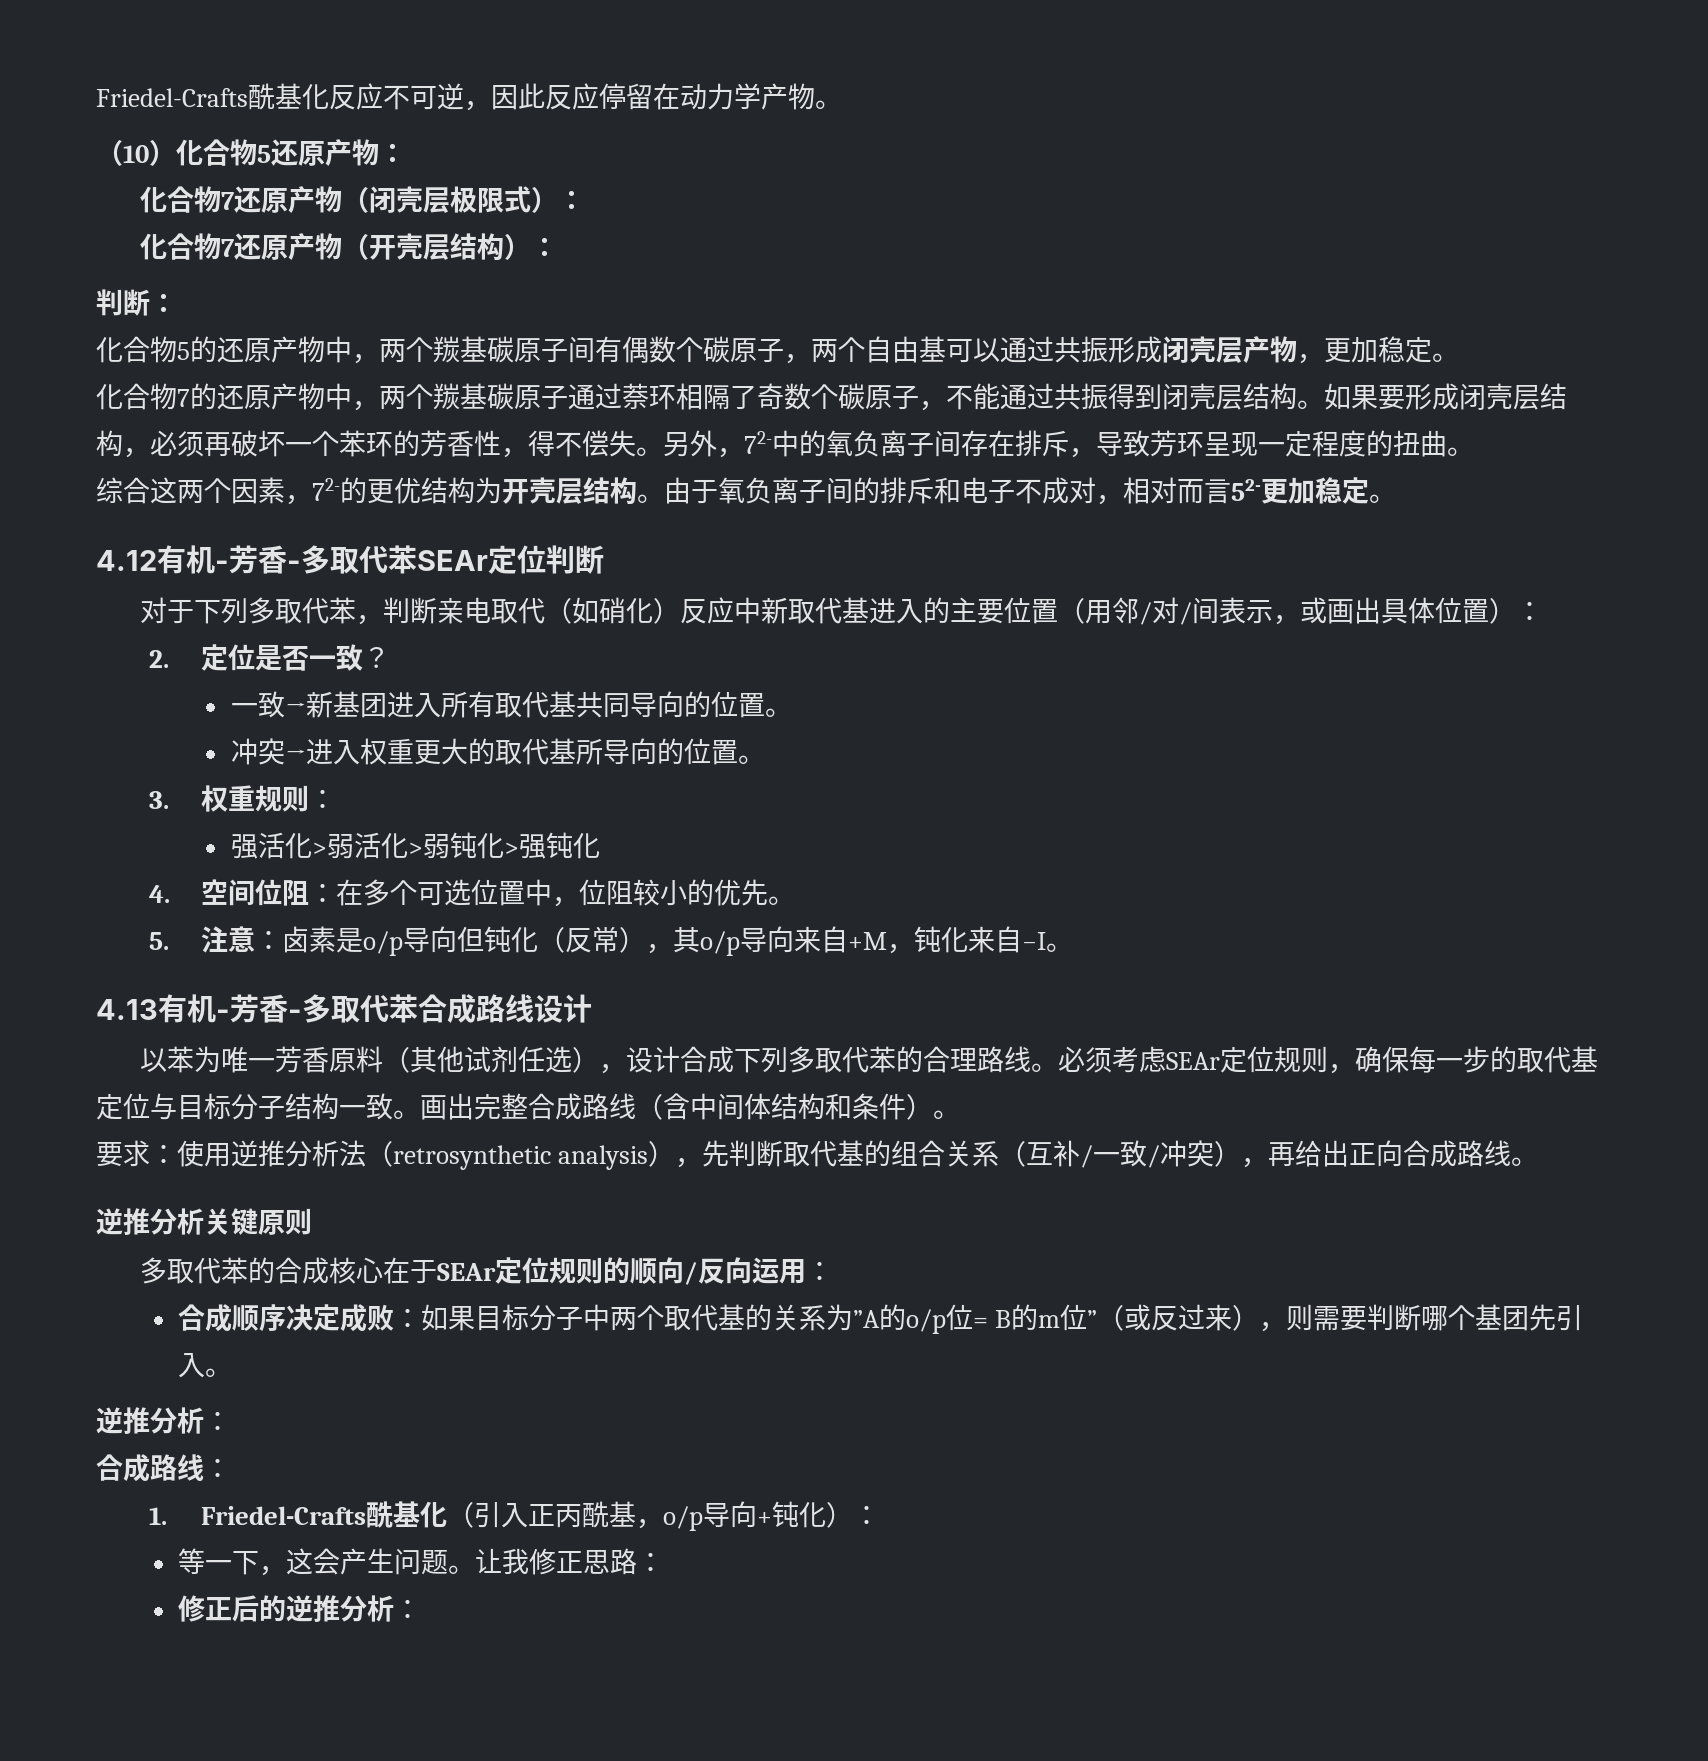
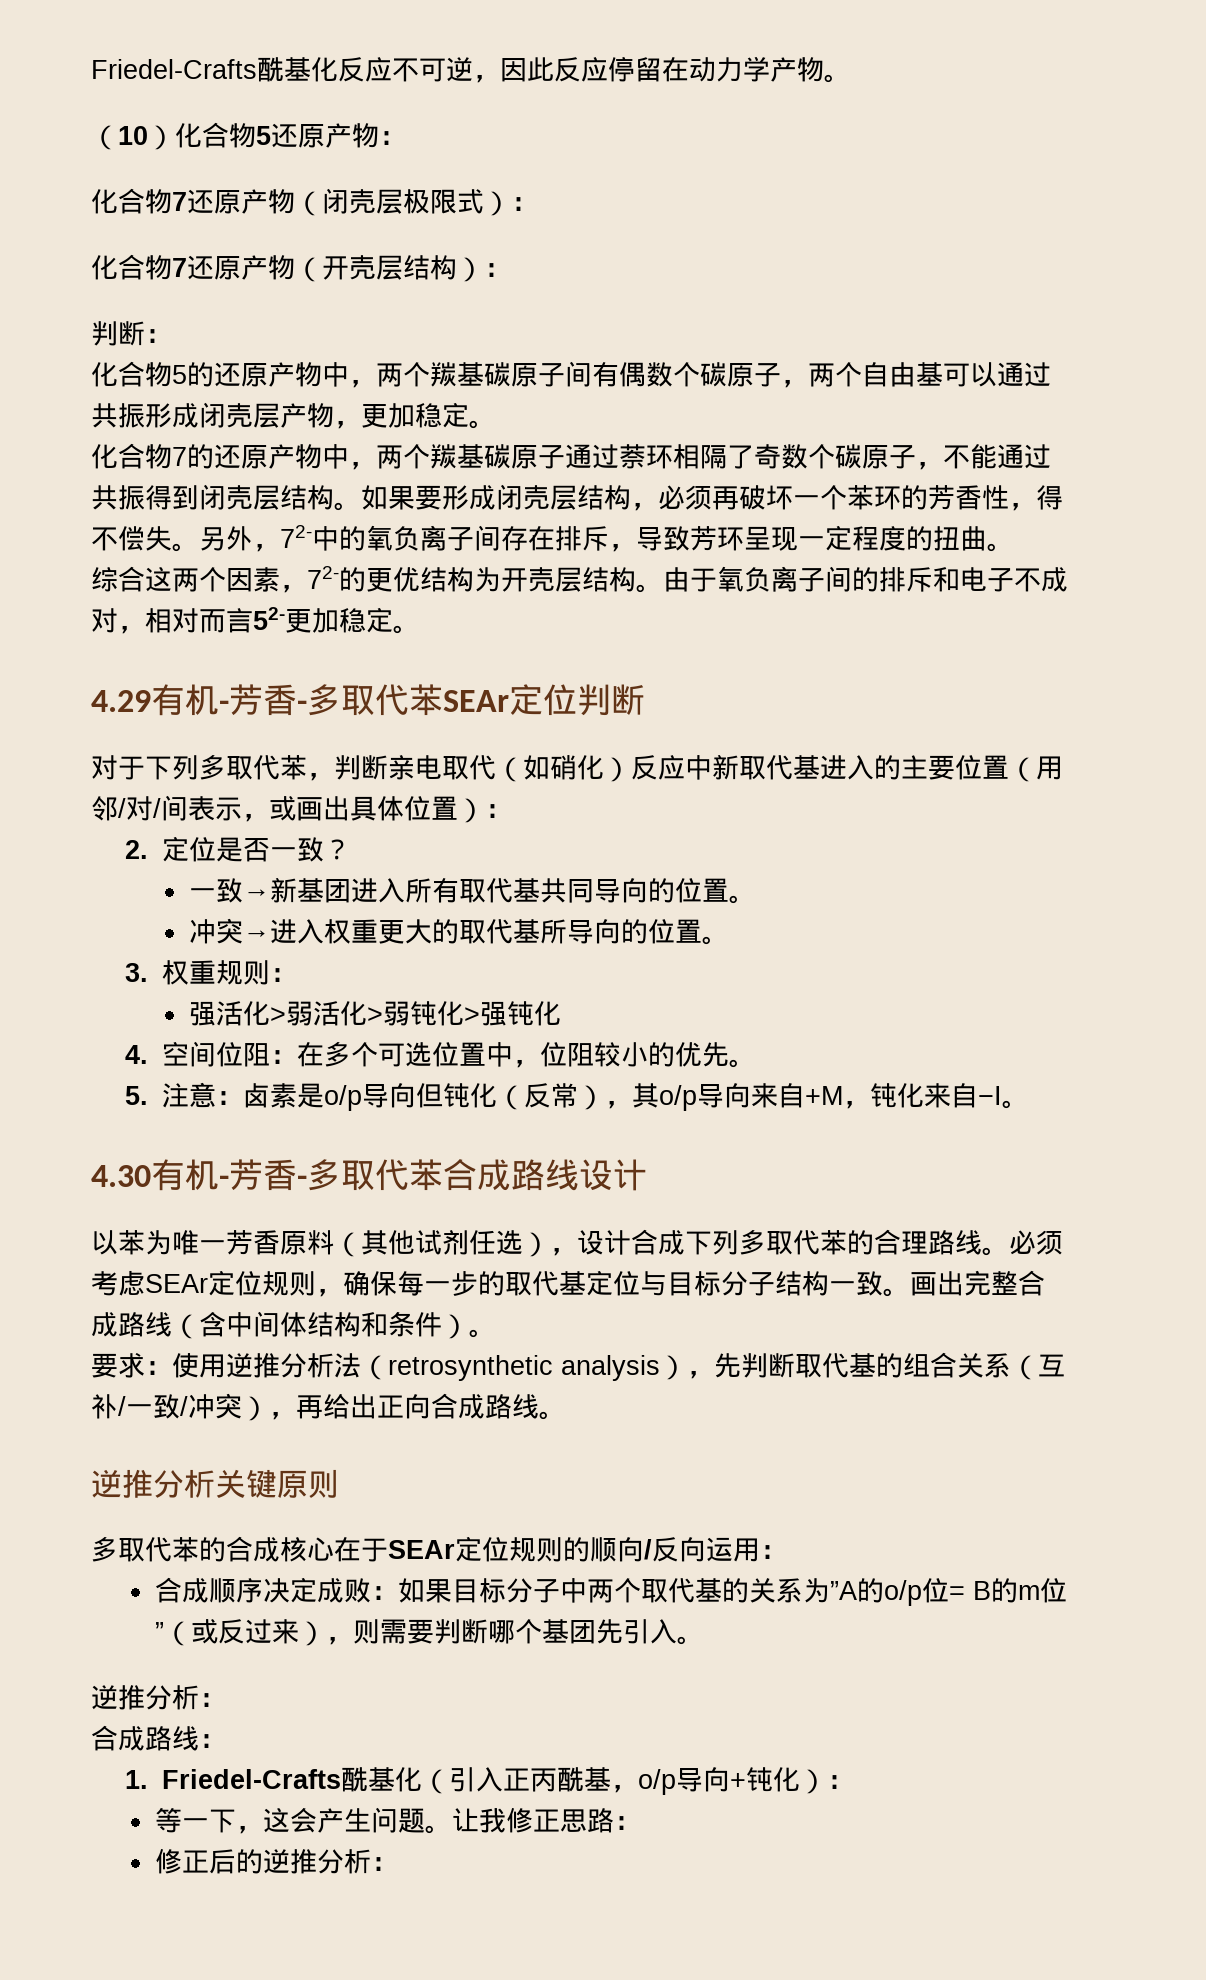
- 4.12有机-芳香-多取代苯SEAr定位判断
+ 4.29有机-芳香-多取代苯SEAr定位判断
- 4.13有机-芳香-多取代苯合成路线设计
+ 4.30有机-芳香-多取代苯合成路线设计

